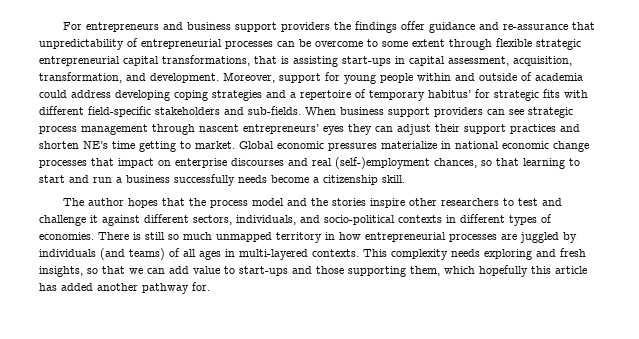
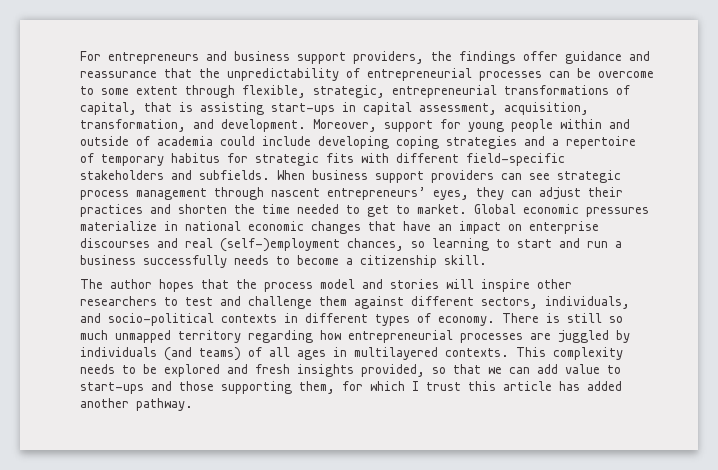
- For entrepreneurs and business support providers the findings offer guidance and re-assurance that unpredictability of entrepreneurial processes can be overcome to some extent through flexible strategic entrepreneurial capital transformations, that is assisting start-ups in capital assessment, acquisition, transformation, and development.
+ For entrepreneurs and business support providers, the findings offer guidance and reassurance that the unpredictability of entrepreneurial processes can be overcome to some extent through flexible, strategic, entrepreneurial transformations of capital, that is assisting start-ups in capital assessment, acquisition, transformation, and development.
- Moreover, support for young people within and outside of academia could address developing coping strategies and a repertoire of temporary habitus’ for strategic fits with different field-specific stakeholders and sub-fields.
+ Moreover, support for young people within and outside of academia could include developing coping strategies and a repertoire of temporary habitus for strategic fits with different field-specific stakeholders and subfields.
- When business support providers can see strategic process management through nascent entrepreneurs’ eyes they can adjust their support practices and shorten NE’s time getting to market.
+ When business support providers can see strategic process management through nascent entrepreneurs’ eyes, they can adjust their practices and shorten the time needed to get to market.
- Global economic pressures materialize in national economic change processes that impact on enterprise discourses and real (self-)employment chances, so that learning to start and run a business successfully needs become a citizenship skill.
+ Global economic pressures materialize in national economic changes that have an impact on enterprise discourses and real (self-)employment chances, so learning to start and run a business successfully needs to become a citizenship skill.
- The author hopes that the process model and the stories inspire other researchers to test and challenge it against different sectors, individuals, and socio-political contexts in different types of economies.
+ The author hopes that the process model and stories will inspire other researchers to test and challenge them against different sectors, individuals, and socio-political contexts in different types of economy.
- There is still so much unmapped territory in how entrepreneurial processes are juggled by individuals (and teams) of all ages in multi-layered contexts.
+ There is still so much unmapped territory regarding how entrepreneurial processes are juggled by individuals (and teams) of all ages in multilayered contexts.
- This complexity needs exploring and fresh insights, so that we can add value to start-ups and those supporting them, which hopefully this article has added another pathway for.
+ This complexity needs to be explored and fresh insights provided, so that we can add value to start-ups and those supporting them, for which I trust this article has added another pathway.

